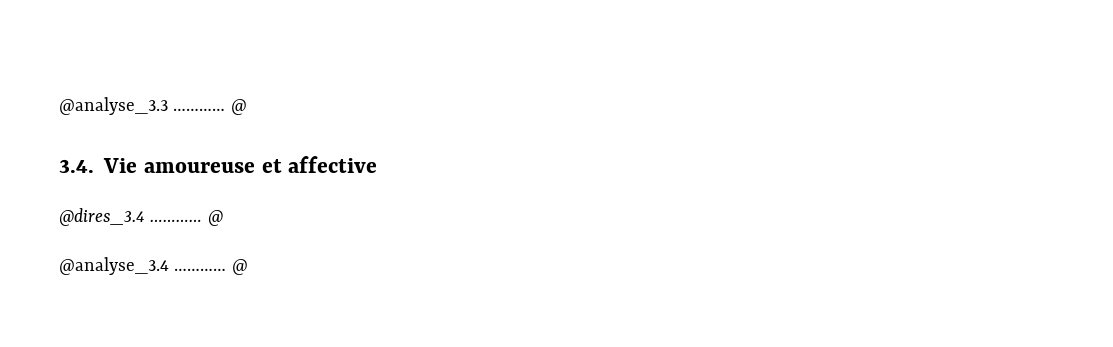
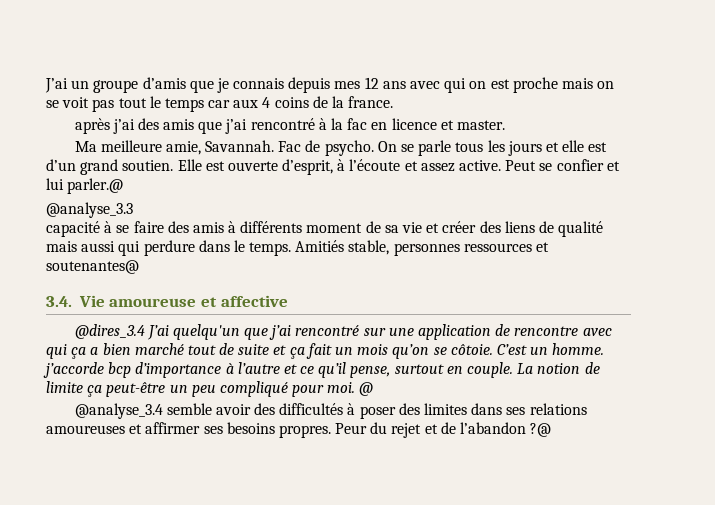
- @analyse_3.3 ………… @
+ J’ai un groupe d’amis que je connais depuis mes 12 ans avec qui on est proche mais on se voit pas tout le temps car aux 4 coins de la france.
+ après j’ai des amis que j’ai rencontré à la fac en licence et master.
+ Ma meilleure amie, Savannah. Fac de psycho. On se parle tous les jours et elle est d’un grand soutien. Elle est ouverte d’esprit, à l’écoute et assez active. Peut se confier et lui parler.@
+ @analyse_3.3
+ capacité à se faire des amis à différents moment de sa vie et créer des liens de qualité mais aussi qui perdure dans le temps. Amitiés stable, personnes ressources et soutenantes@
- @dires_3.4 ………… @
- @analyse_3.4 ………… @
+ @dires_3.4 J’ai quelqu'un que j’ai rencontré sur une application de rencontre avec qui ça a bien marché tout de suite et ça fait un mois qu’on se côtoie. C’est un homme. j’accorde bcp d’importance à l’autre et ce qu’il pense, surtout en couple. La notion de limite ça peut-être un peu compliqué pour moi. @
+ @analyse_3.4 semble avoir des difficultés à poser des limites dans ses relations amoureuses et affirmer ses besoins propres. Peur du rejet et de l’abandon ?@

